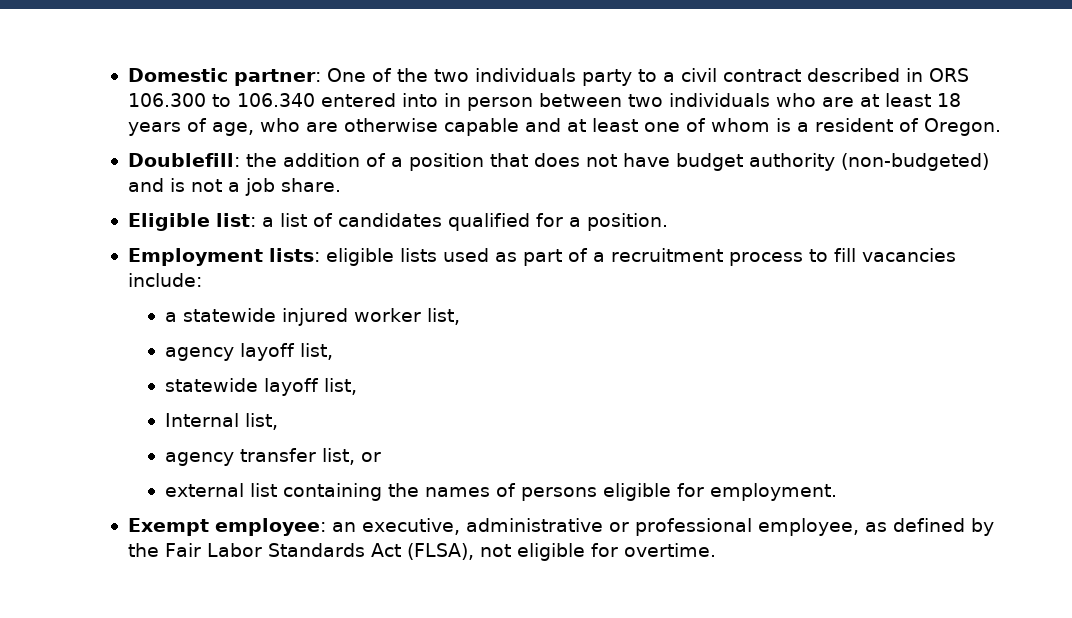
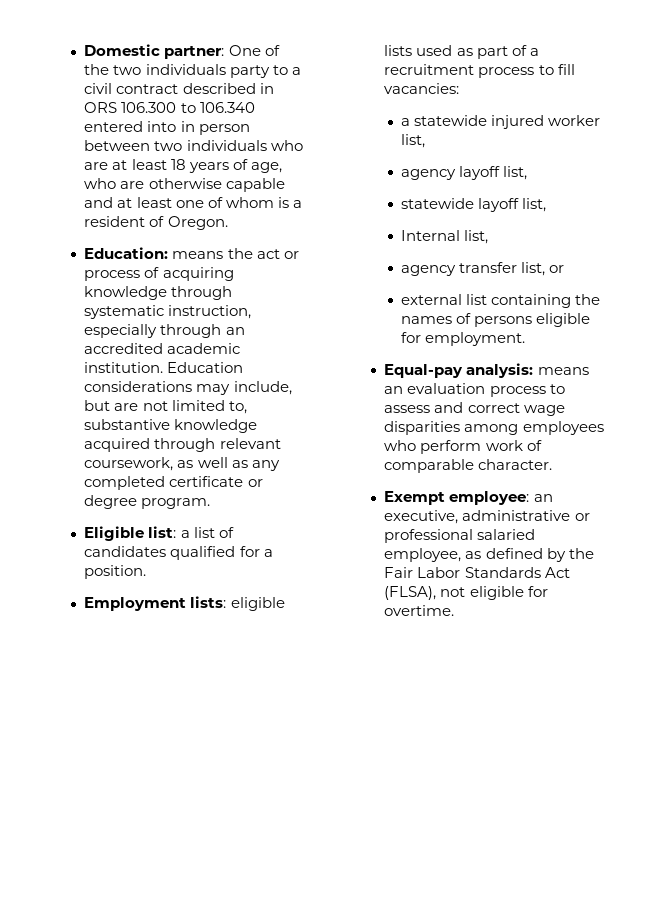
- Doublefill: the addition of a position that does not have budget authority (non-budgeted) and is not a job share.
+ Education: means the act or process of acquiring knowledge through systematic instruction, especially through an accredited academic institution. Education considerations may include, but are not limited to, substantive knowledge acquired through relevant coursework, as well as any completed certificate or degree program.
- Employment lists: eligible lists used as part of a recruitment process to fill vacancies include:
+ Employment lists: eligible lists used as part of a recruitment process to fill vacancies:
+ Equal-pay analysis: means an evaluation process to assess and correct wage disparities among employees who perform work of comparable character.
- Exempt employee: an executive, administrative or professional employee, as defined by the Fair Labor Standards Act (FLSA), not eligible for overtime.
+ Exempt employee: an executive, administrative or professional salaried employee, as defined by the Fair Labor Standards Act (FLSA), not eligible for overtime.

